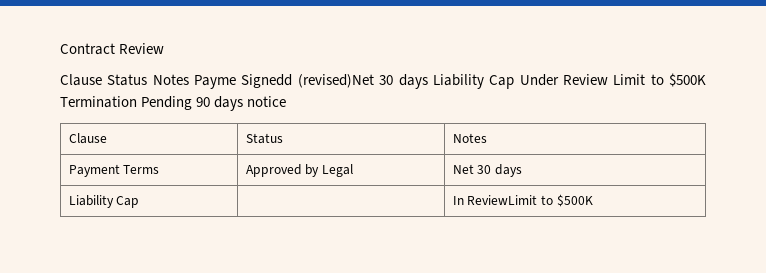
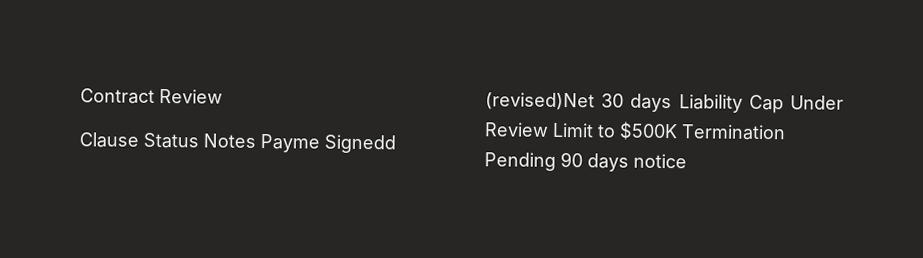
- Clause | Status | Notes
- Payment Terms | Approved by Legal | Net 30 days
- Liability Cap | | In ReviewLimit to $500K

